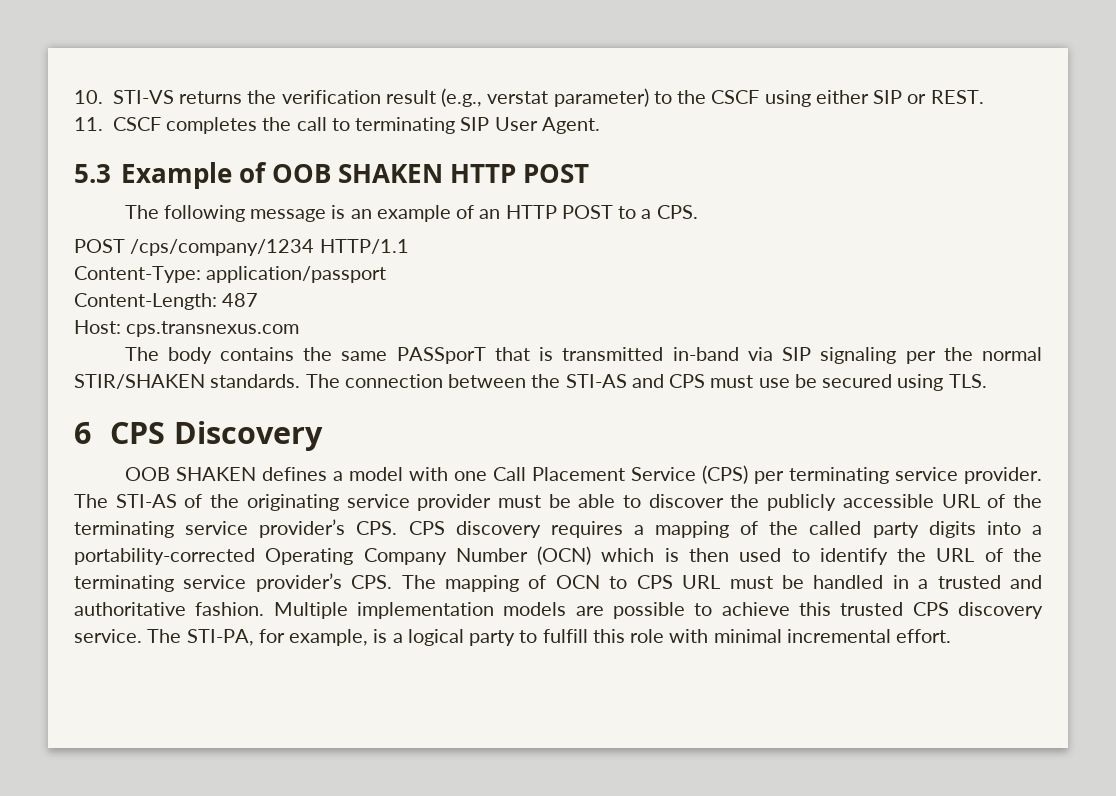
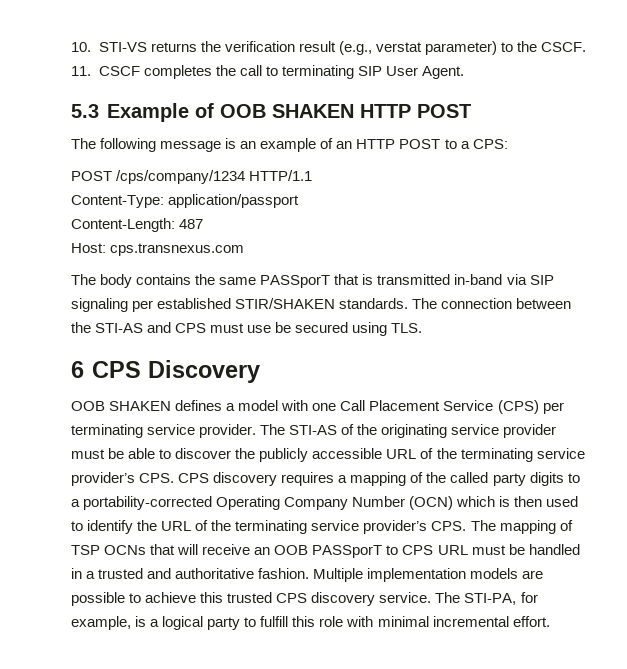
- 10. STI-VS returns the verification result (e.g., verstat parameter) to the CSCF using either SIP or REST.
+ 10. STI-VS returns the verification result (e.g., verstat parameter) to the CSCF.
- The following message is an example of an HTTP POST to a CPS.
+ The following message is an example of an HTTP POST to a CPS:
- The body contains the same PASSporT that is transmitted in-band via SIP signaling per the normal STIR/SHAKEN standards.
+ The body contains the same PASSporT that is transmitted in-band via SIP signaling per established STIR/SHAKEN standards.
- The STI-AS of the originating service provider must be able to discover the publicly accessible URL of the terminating service provider’s CPS. CPS discovery requires a mapping of the called party digits into a portability-corrected Operating Company Number (OCN) which is then used to identify the URL of the terminating service provider’s CPS. The mapping of OCN to CPS URL must be handled in a trusted and authoritative fashion.
+ The STI-AS of the originating service provider must be able to discover the publicly accessible URL of the terminating service provider’s CPS. CPS discovery requires a mapping of the called party digits to a portability-corrected Operating Company Number (OCN) which is then used to identify the URL of the terminating service provider’s CPS. The mapping of TSP OCNs that will receive an OOB PASSporT to CPS URL must be handled in a trusted and authoritative fashion.

